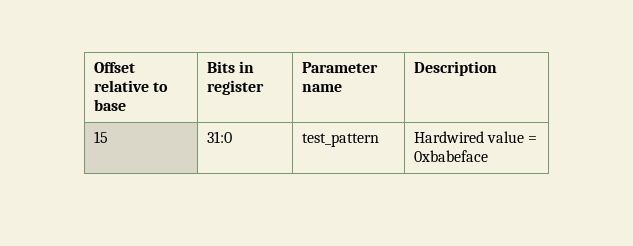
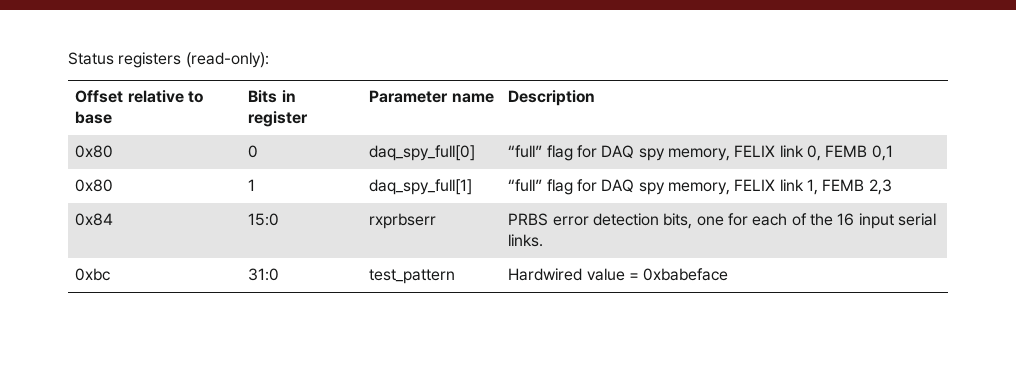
+ Status registers (read-only):
- 15 | 31:0 | test_pattern | Hardwired value = 0xbabeface
+ 0x80 | 0 | daq_spy_full[0] | “full” flag for DAQ spy memory, FELIX link 0, FEMB 0,1
+ 0x80 | 1 | daq_spy_full[1] | “full” flag for DAQ spy memory, FELIX link 1, FEMB 2,3
+ 0x84 | 15:0 | rxprbserr | PRBS error detection bits, one for each of the 16 input serial links.
+ 0xbc | 31:0 | test_pattern | Hardwired value = 0xbabeface

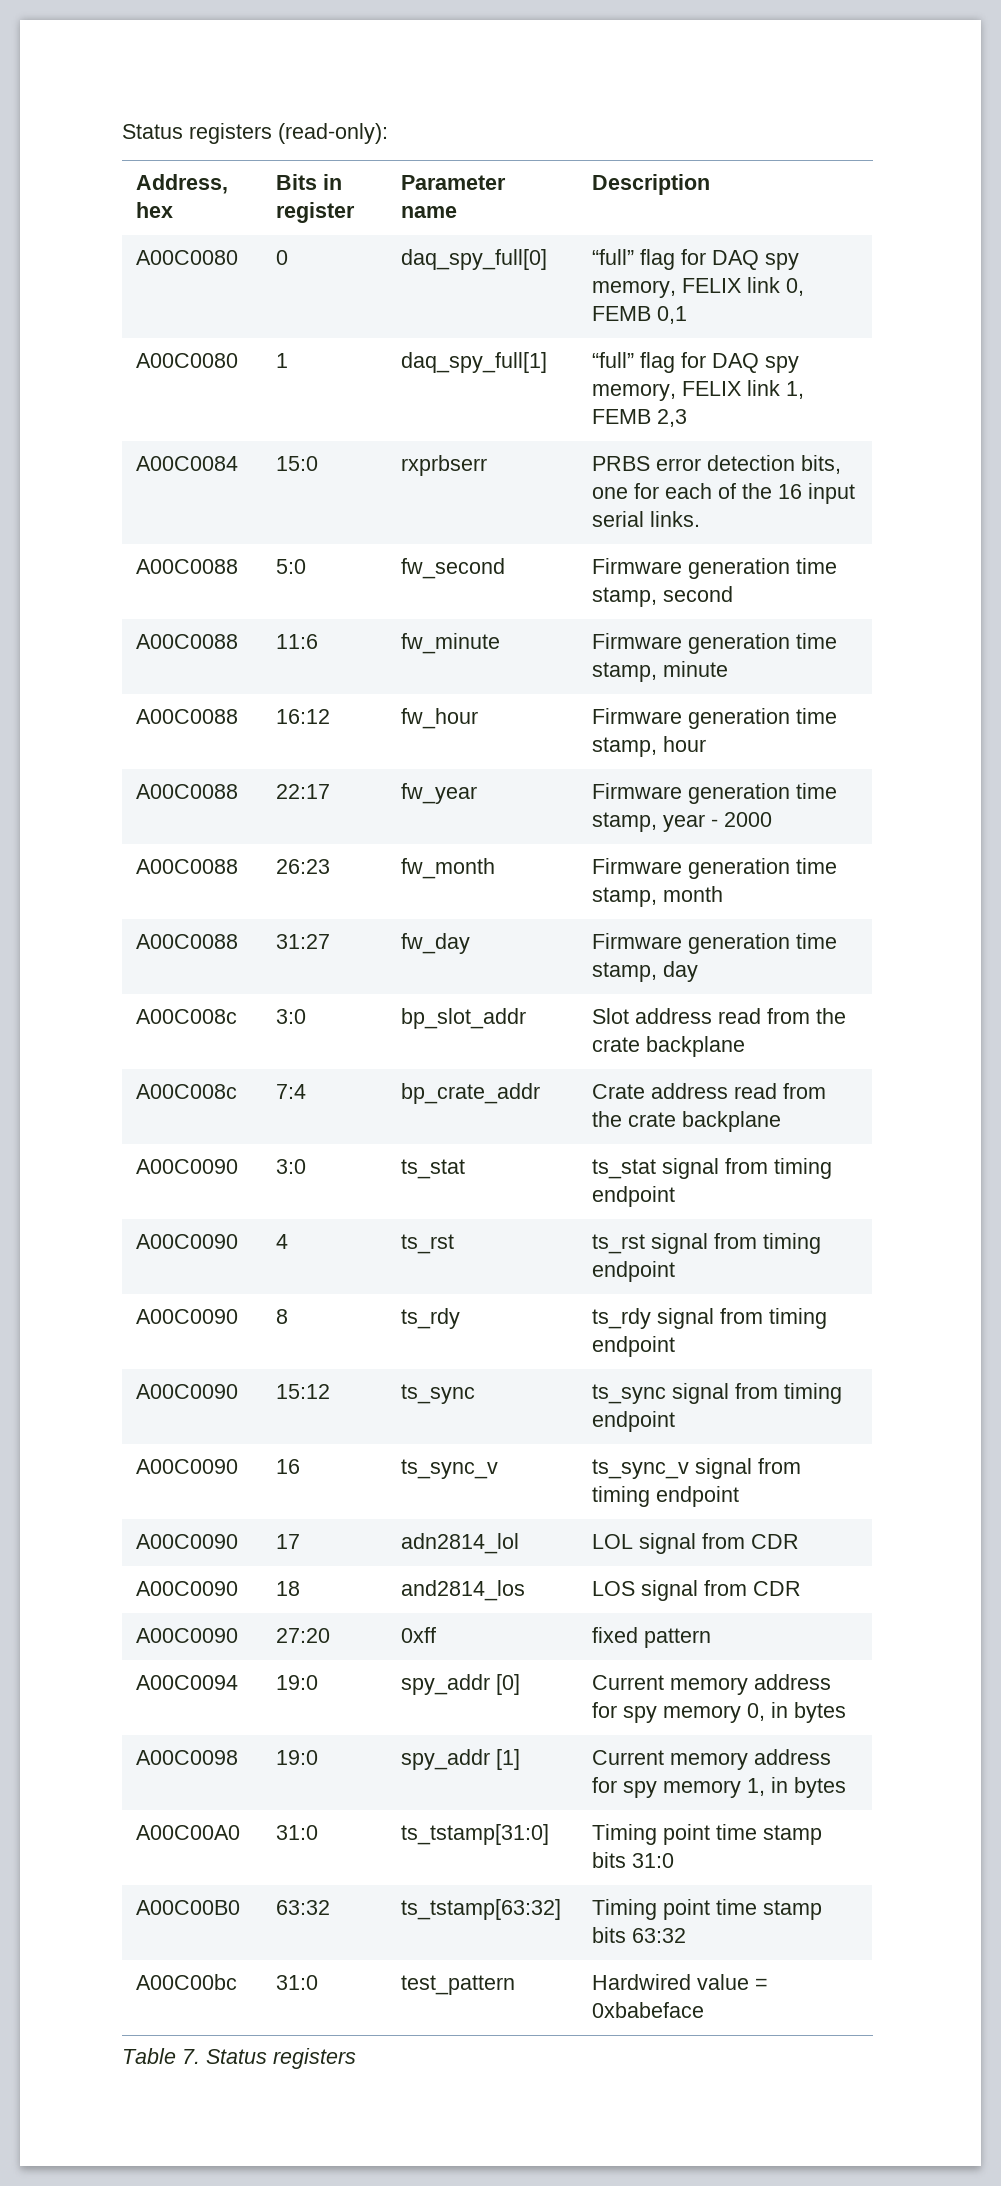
- Offset relative to base | Bits in register | Parameter name | Description
+ Address, hex | Bits in register | Parameter name | Description
- 0x80 | 0 | daq_spy_full[0] | “full” flag for DAQ spy memory, FELIX link 0, FEMB 0,1
+ A00C0080 | 0 | daq_spy_full[0] | “full” flag for DAQ spy memory, FELIX link 0, FEMB 0,1
- 0x80 | 1 | daq_spy_full[1] | “full” flag for DAQ spy memory, FELIX link 1, FEMB 2,3
+ A00C0080 | 1 | daq_spy_full[1] | “full” flag for DAQ spy memory, FELIX link 1, FEMB 2,3
- 0x84 | 15:0 | rxprbserr | PRBS error detection bits, one for each of the 16 input serial links.
+ A00C0084 | 15:0 | rxprbserr | PRBS error detection bits, one for each of the 16 input serial links.
- 0xbc | 31:0 | test_pattern | Hardwired value = 0xbabeface
+ A00C0088 | 5:0 | fw_second | Firmware generation time stamp, second
+ A00C0088 | 11:6 | fw_minute | Firmware generation time stamp, minute
+ A00C0088 | 16:12 | fw_hour | Firmware generation time stamp, hour
+ A00C0088 | 22:17 | fw_year | Firmware generation time stamp, year - 2000
+ A00C0088 | 26:23 | fw_month | Firmware generation time stamp, month
+ A00C0088 | 31:27 | fw_day | Firmware generation time stamp, day
+ A00C008c | 3:0 | bp_slot_addr | Slot address read from the crate backplane
+ A00C008c | 7:4 | bp_crate_addr | Crate address read from the crate backplane
+ A00C0090 | 3:0 | ts_stat | ts_stat signal from timing endpoint
+ A00C0090 | 4 | ts_rst | ts_rst signal from timing endpoint
+ A00C0090 | 8 | ts_rdy | ts_rdy signal from timing endpoint
+ A00C0090 | 15:12 | ts_sync | ts_sync signal from timing endpoint
+ A00C0090 | 16 | ts_sync_v | ts_sync_v signal from timing endpoint
+ A00C0090 | 17 | adn2814_lol | LOL signal from CDR
+ A00C0090 | 18 | and2814_los | LOS signal from CDR
+ A00C0090 | 27:20 | 0xff | fixed pattern
+ A00C0094 | 19:0 | spy_addr [0] | Current memory address for spy memory 0, in bytes
+ A00C0098 | 19:0 | spy_addr [1] | Current memory address for spy memory 1, in bytes
+ A00C00A0 | 31:0 | ts_tstamp[31:0] | Timing point time stamp bits 31:0
+ A00C00B0 | 63:32 | ts_tstamp[63:32] | Timing point time stamp bits 63:32
+ A00C00bc | 31:0 | test_pattern | Hardwired value = 0xbabeface
+ Table 7. Status registers

